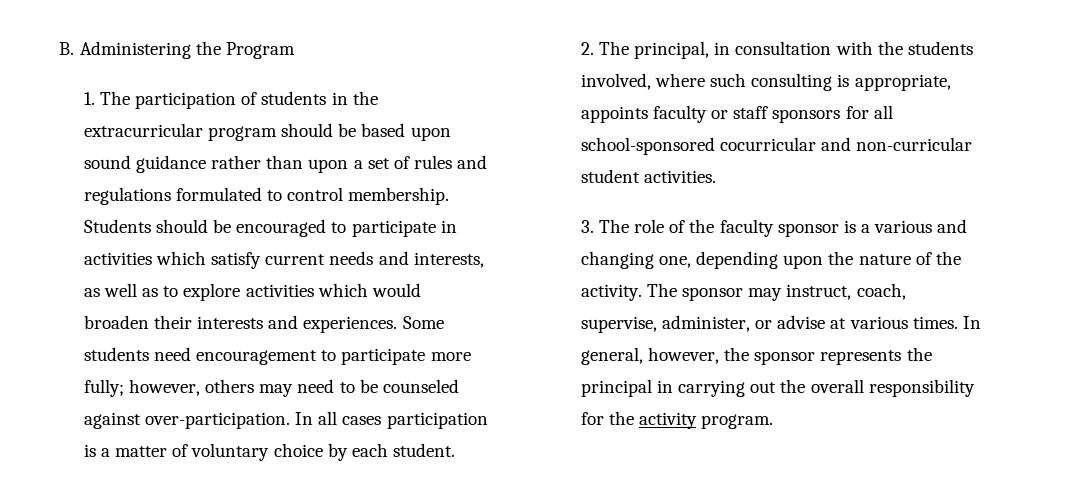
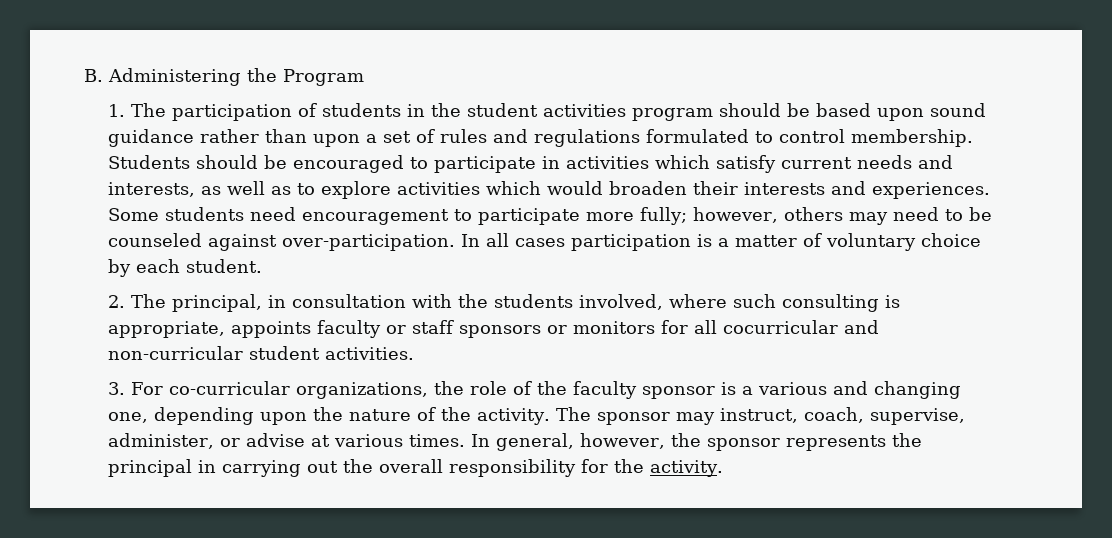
- 1. The participation of students in the extracurricular program should be based upon sound guidance rather than upon a set of rules and regulations formulated to control membership.
+ 1. The participation of students in the student activities program should be based upon sound guidance rather than upon a set of rules and regulations formulated to control membership.
- 2. The principal, in consultation with the students involved, where such consulting is appropriate, appoints faculty or staff sponsors for all school-sponsored cocurricular and non-curricular student activities.
+ 2. The principal, in consultation with the students involved, where such consulting is appropriate, appoints faculty or staff sponsors or monitors for all cocurricular and non-curricular student activities.
- 3. The role of the faculty sponsor is a various and changing one, depending upon the nature of the activity.
+ 3. For co-curricular organizations, the role of the faculty sponsor is a various and changing one, depending upon the nature of the activity.
- In general, however, the sponsor represents the principal in carrying out the overall responsibility for the activity program.
+ In general, however, the sponsor represents the principal in carrying out the overall responsibility for the activity.

